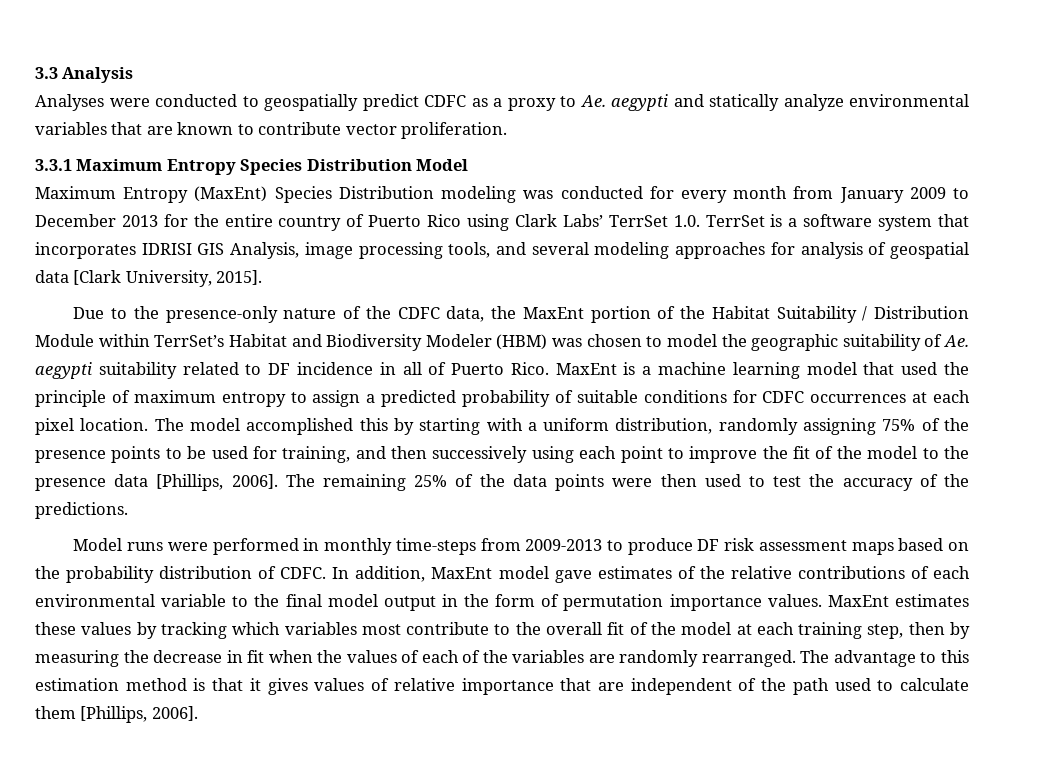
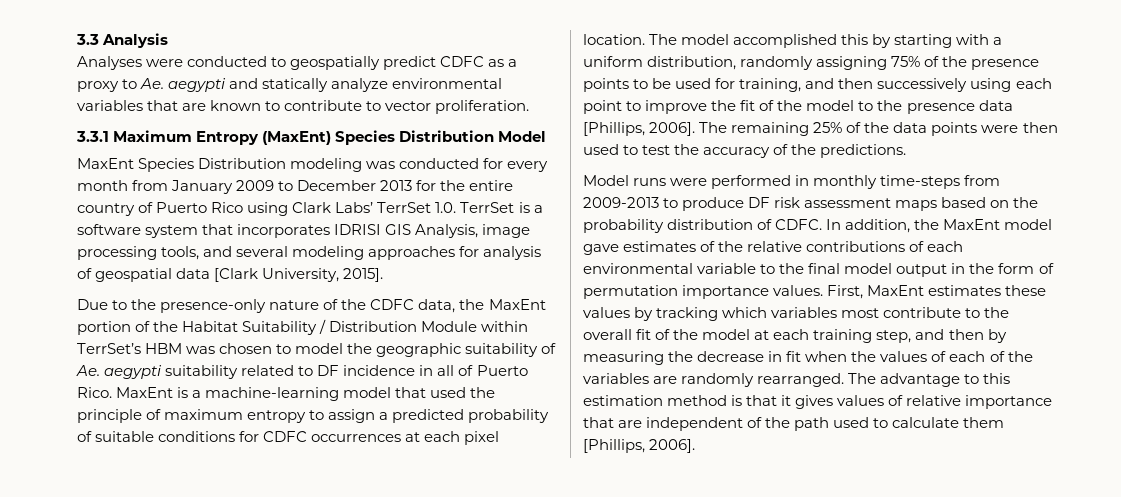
- Analyses were conducted to geospatially predict CDFC as a proxy to Ae. aegypti and statically analyze environmental variables that are known to contribute vector proliferation.
+ Analyses were conducted to geospatially predict CDFC as a proxy to Ae. aegypti and statically analyze environmental variables that are known to contribute to vector proliferation.
- 3.3.1 Maximum Entropy Species Distribution Model
+ 3.3.1 Maximum Entropy (MaxEnt) Species Distribution Model
- Maximum Entropy (MaxEnt) Species Distribution modeling was conducted for every month from January 2009 to December 2013 for the entire country of Puerto Rico using Clark Labs’ TerrSet 1.0. TerrSet is a software system that incorporates IDRISI GIS Analysis, image processing tools, and several modeling approaches for analysis of geospatial data [Clark University, 2015].
+ MaxEnt Species Distribution modeling was conducted for every month from January 2009 to December 2013 for the entire country of Puerto Rico using Clark Labs’ TerrSet 1.0. TerrSet is a software system that incorporates IDRISI GIS Analysis, image processing tools, and several modeling approaches for analysis of geospatial data [Clark University, 2015].
- Due to the presence-only nature of the CDFC data, the MaxEnt portion of the Habitat Suitability / Distribution Module within TerrSet’s Habitat and Biodiversity Modeler (HBM) was chosen to model the geographic suitability of Ae. aegypti suitability related to DF incidence in all of Puerto Rico.
+ Due to the presence-only nature of the CDFC data, the MaxEnt portion of the Habitat Suitability / Distribution Module within TerrSet’s HBM was chosen to model the geographic suitability of Ae. aegypti suitability related to DF incidence in all of Puerto Rico.
- MaxEnt is a machine learning model that used the principle of maximum entropy to assign a predicted probability of suitable conditions for CDFC occurrences at each pixel location.
+ MaxEnt is a machine-learning model that used the principle of maximum entropy to assign a predicted probability of suitable conditions for CDFC occurrences at each pixel location.
- In addition, MaxEnt model gave estimates of the relative contributions of each environmental variable to the final model output in the form of permutation importance values.
+ In addition, the MaxEnt model gave estimates of the relative contributions of each environmental variable to the final model output in the form of permutation importance values.
- MaxEnt estimates these values by tracking which variables most contribute to the overall fit of the model at each training step, then by measuring the decrease in fit when the values of each of the variables are randomly rearranged.
+ First, MaxEnt estimates these values by tracking which variables most contribute to the overall fit of the model at each training step, and then by measuring the decrease in fit when the values of each of the variables are randomly rearranged.

